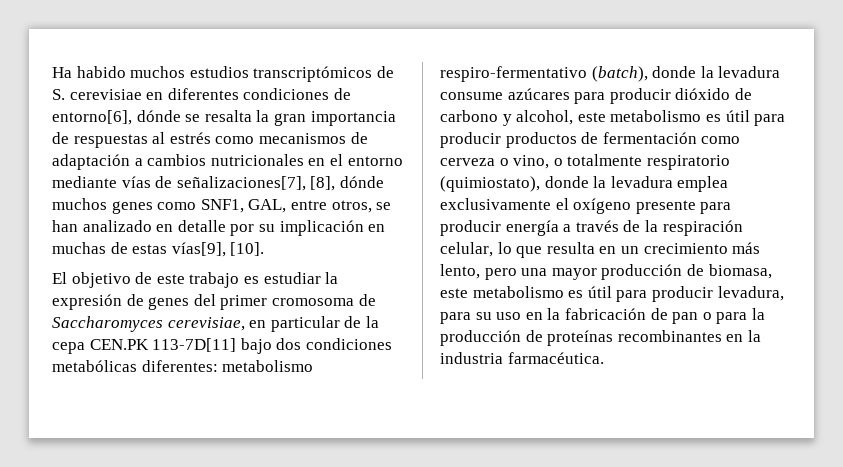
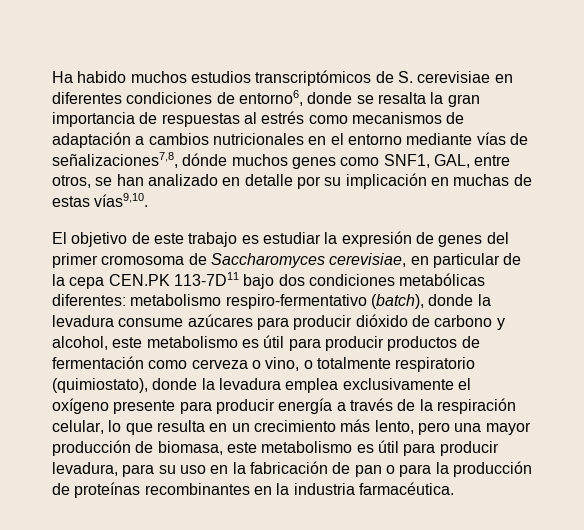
- Ha habido muchos estudios transcriptómicos de S. cerevisiae en diferentes condiciones de entorno[6], dónde se resalta la gran importancia de respuestas al estrés como mecanismos de adaptación a cambios nutricionales en el entorno mediante vías de señalizaciones[7], [8], dónde muchos genes como SNF1, GAL, entre otros, se han analizado en detalle por su implicación en muchas de estas vías[9], [10].
+ Ha habido muchos estudios transcriptómicos de S. cerevisiae en diferentes condiciones de entorno6, donde se resalta la gran importancia de respuestas al estrés como mecanismos de adaptación a cambios nutricionales en el entorno mediante vías de señalizaciones7,8, dónde muchos genes como SNF1, GAL, entre otros, se han analizado en detalle por su implicación en muchas de estas vías9,10.
- El objetivo de este trabajo es estudiar la expresión de genes del primer cromosoma de Saccharomyces cerevisiae, en particular de la cepa CEN.PK 113-7D[11] bajo dos condiciones metabólicas diferentes:
+ El objetivo de este trabajo es estudiar la expresión de genes del primer cromosoma de Saccharomyces cerevisiae, en particular de la cepa CEN.PK 113-7D11 bajo dos condiciones metabólicas diferentes:

